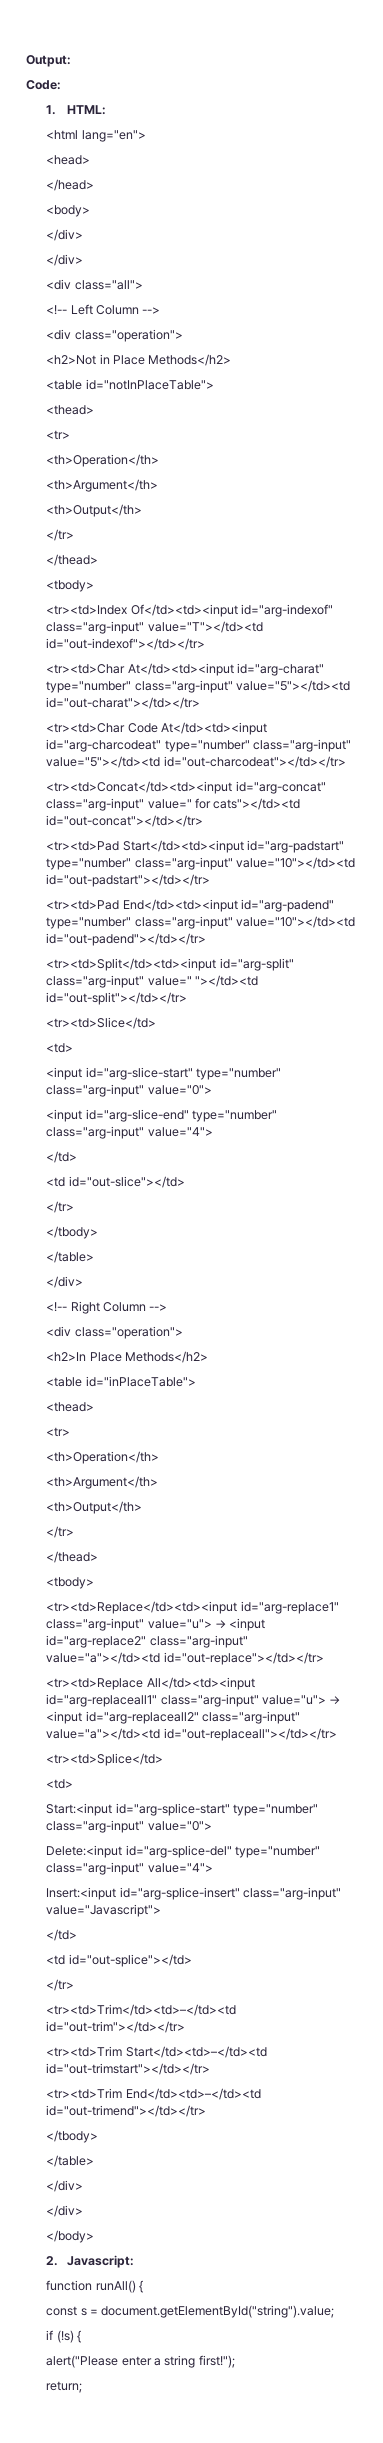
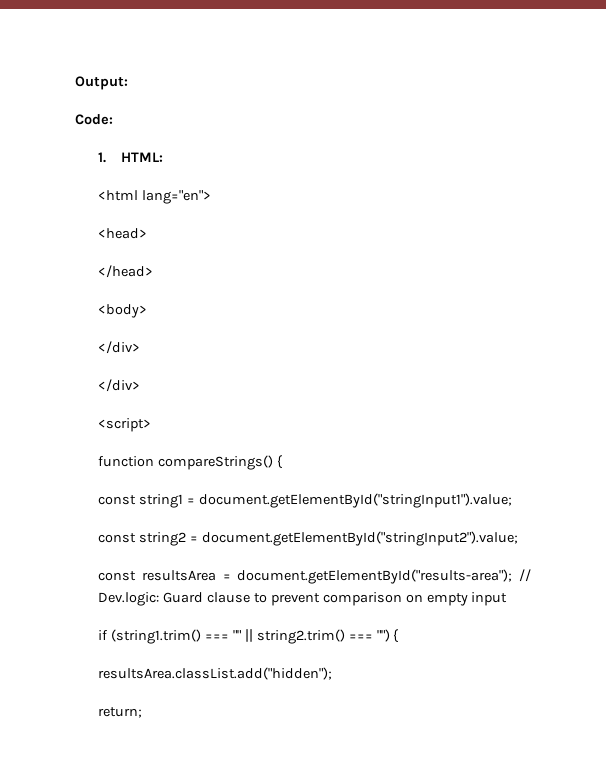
- <div class="all">
- <!-- Left Column -->
- <div class="operation">
- <h2>Not in Place Methods</h2>
- <table id="notInPlaceTable">
- <thead>
- <tr>
- <th>Operation</th>
- <th>Argument</th>
- <th>Output</th>
- </tr>
- </thead>
- <tbody>
- <tr><td>Index Of</td><td><input id="arg-indexof" class="arg-input" value="T"></td><td id="out-indexof"></td></tr>
- <tr><td>Char At</td><td><input id="arg-charat" type="number" class="arg-input" value="5"></td><td id="out-charat"></td></tr>
- <tr><td>Char Code At</td><td><input id="arg-charcodeat" type="number" class="arg-input" value="5"></td><td id="out-charcodeat"></td></tr>
- <tr><td>Concat</td><td><input id="arg-concat" class="arg-input" value=" for cats"></td><td id="out-concat"></td></tr>
- <tr><td>Pad Start</td><td><input id="arg-padstart" type="number" class="arg-input" value="10"></td><td id="out-padstart"></td></tr>
- <tr><td>Pad End</td><td><input id="arg-padend" type="number" class="arg-input" value="10"></td><td id="out-padend"></td></tr>
- <tr><td>Split</td><td><input id="arg-split" class="arg-input" value=" "></td><td id="out-split"></td></tr>
- <tr><td>Slice</td>
- <td>
- <input id="arg-slice-start" type="number" class="arg-input" value="0">
- <input id="arg-slice-end" type="number" class="arg-input" value="4">
- </td>
- <td id="out-slice"></td>
- </tr>
- </tbody>
- </table>
- </div>
- <!-- Right Column -->
- <div class="operation">
- <h2>In Place Methods</h2>
- <table id="inPlaceTable">
- <thead>
- <tr>
- <th>Operation</th>
- <th>Argument</th>
- <th>Output</th>
- </tr>
- </thead>
- <tbody>
- <tr><td>Replace</td><td><input id="arg-replace1" class="arg-input" value="u"> → <input id="arg-replace2" class="arg-input" value="a"></td><td id="out-replace"></td></tr>
- <tr><td>Replace All</td><td><input id="arg-replaceall1" class="arg-input" value="u"> → <input id="arg-replaceall2" class="arg-input" value="a"></td><td id="out-replaceall"></td></tr>
- <tr><td>Splice</td>
- <td>
- Start:<input id="arg-splice-start" type="number" class="arg-input" value="0">
- Delete:<input id="arg-splice-del" type="number" class="arg-input" value="4">
- Insert:<input id="arg-splice-insert" class="arg-input" value="Javascript">
- </td>
- <td id="out-splice"></td>
- </tr>
- <tr><td>Trim</td><td>–</td><td id="out-trim"></td></tr>
- <tr><td>Trim Start</td><td>–</td><td id="out-trimstart"></td></tr>
- <tr><td>Trim End</td><td>–</td><td id="out-trimend"></td></tr>
- </tbody>
- </table>
- </div>
- </div>
- </body>
- 2. Javascript:
+ <script>
- function runAll() {
+ function compareStrings() {
- const s = document.getElementById("string").value;
- if (!s) {
- alert("Please enter a string first!");
+ const string1 = document.getElementById("stringInput1").value;
+ const string2 = document.getElementById("stringInput2").value;
+ const resultsArea = document.getElementById("results-area"); // Dev.logic: Guard clause to prevent comparison on empty input
+ if (string1.trim() === "" || string2.trim() === "") {
+ resultsArea.classList.add("hidden");

